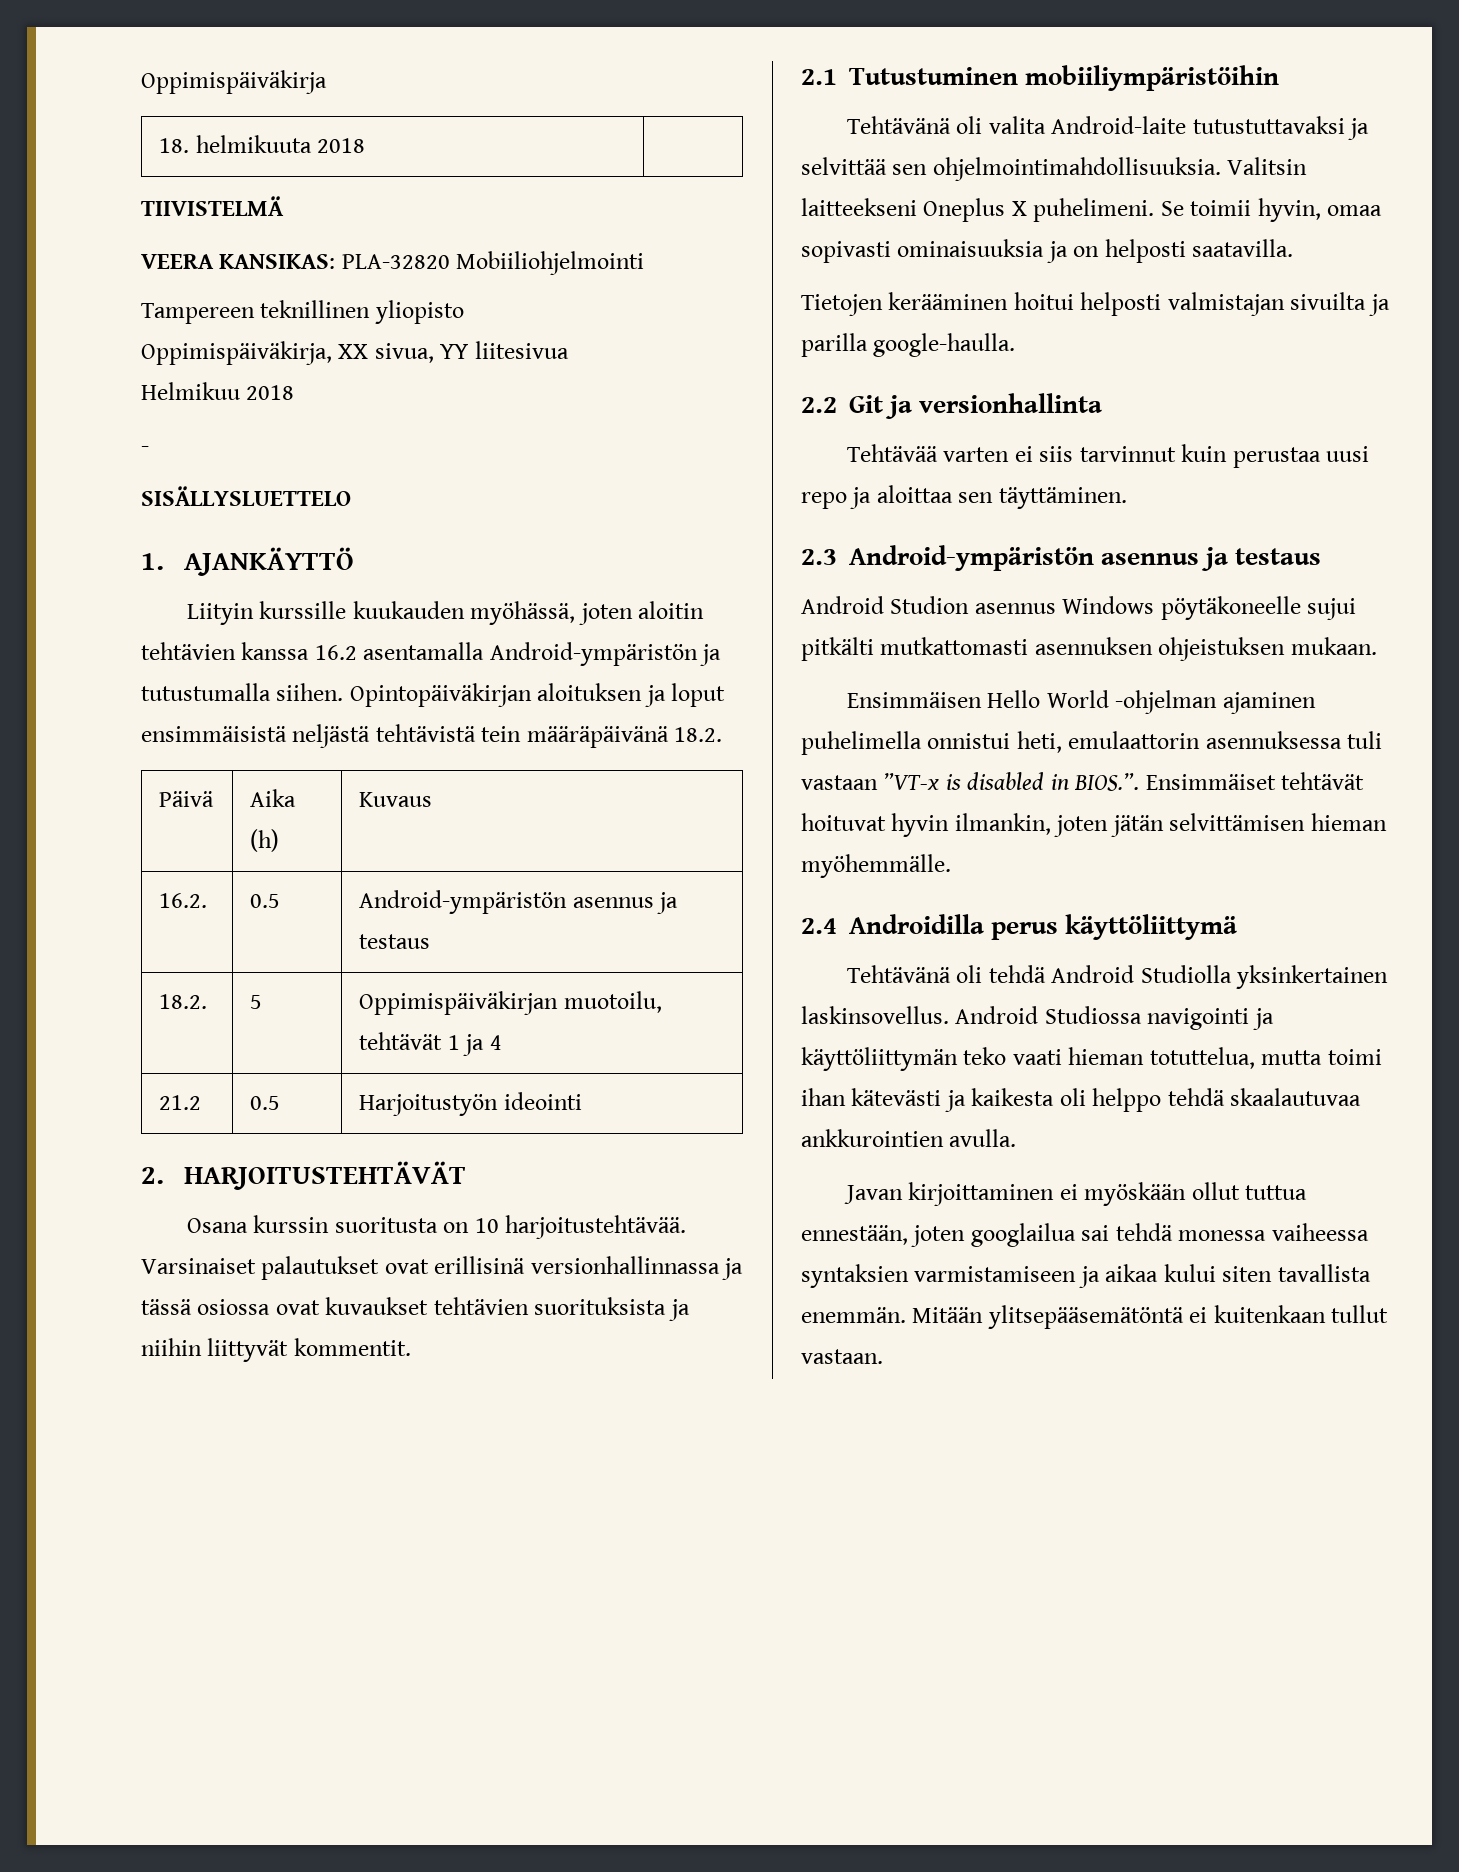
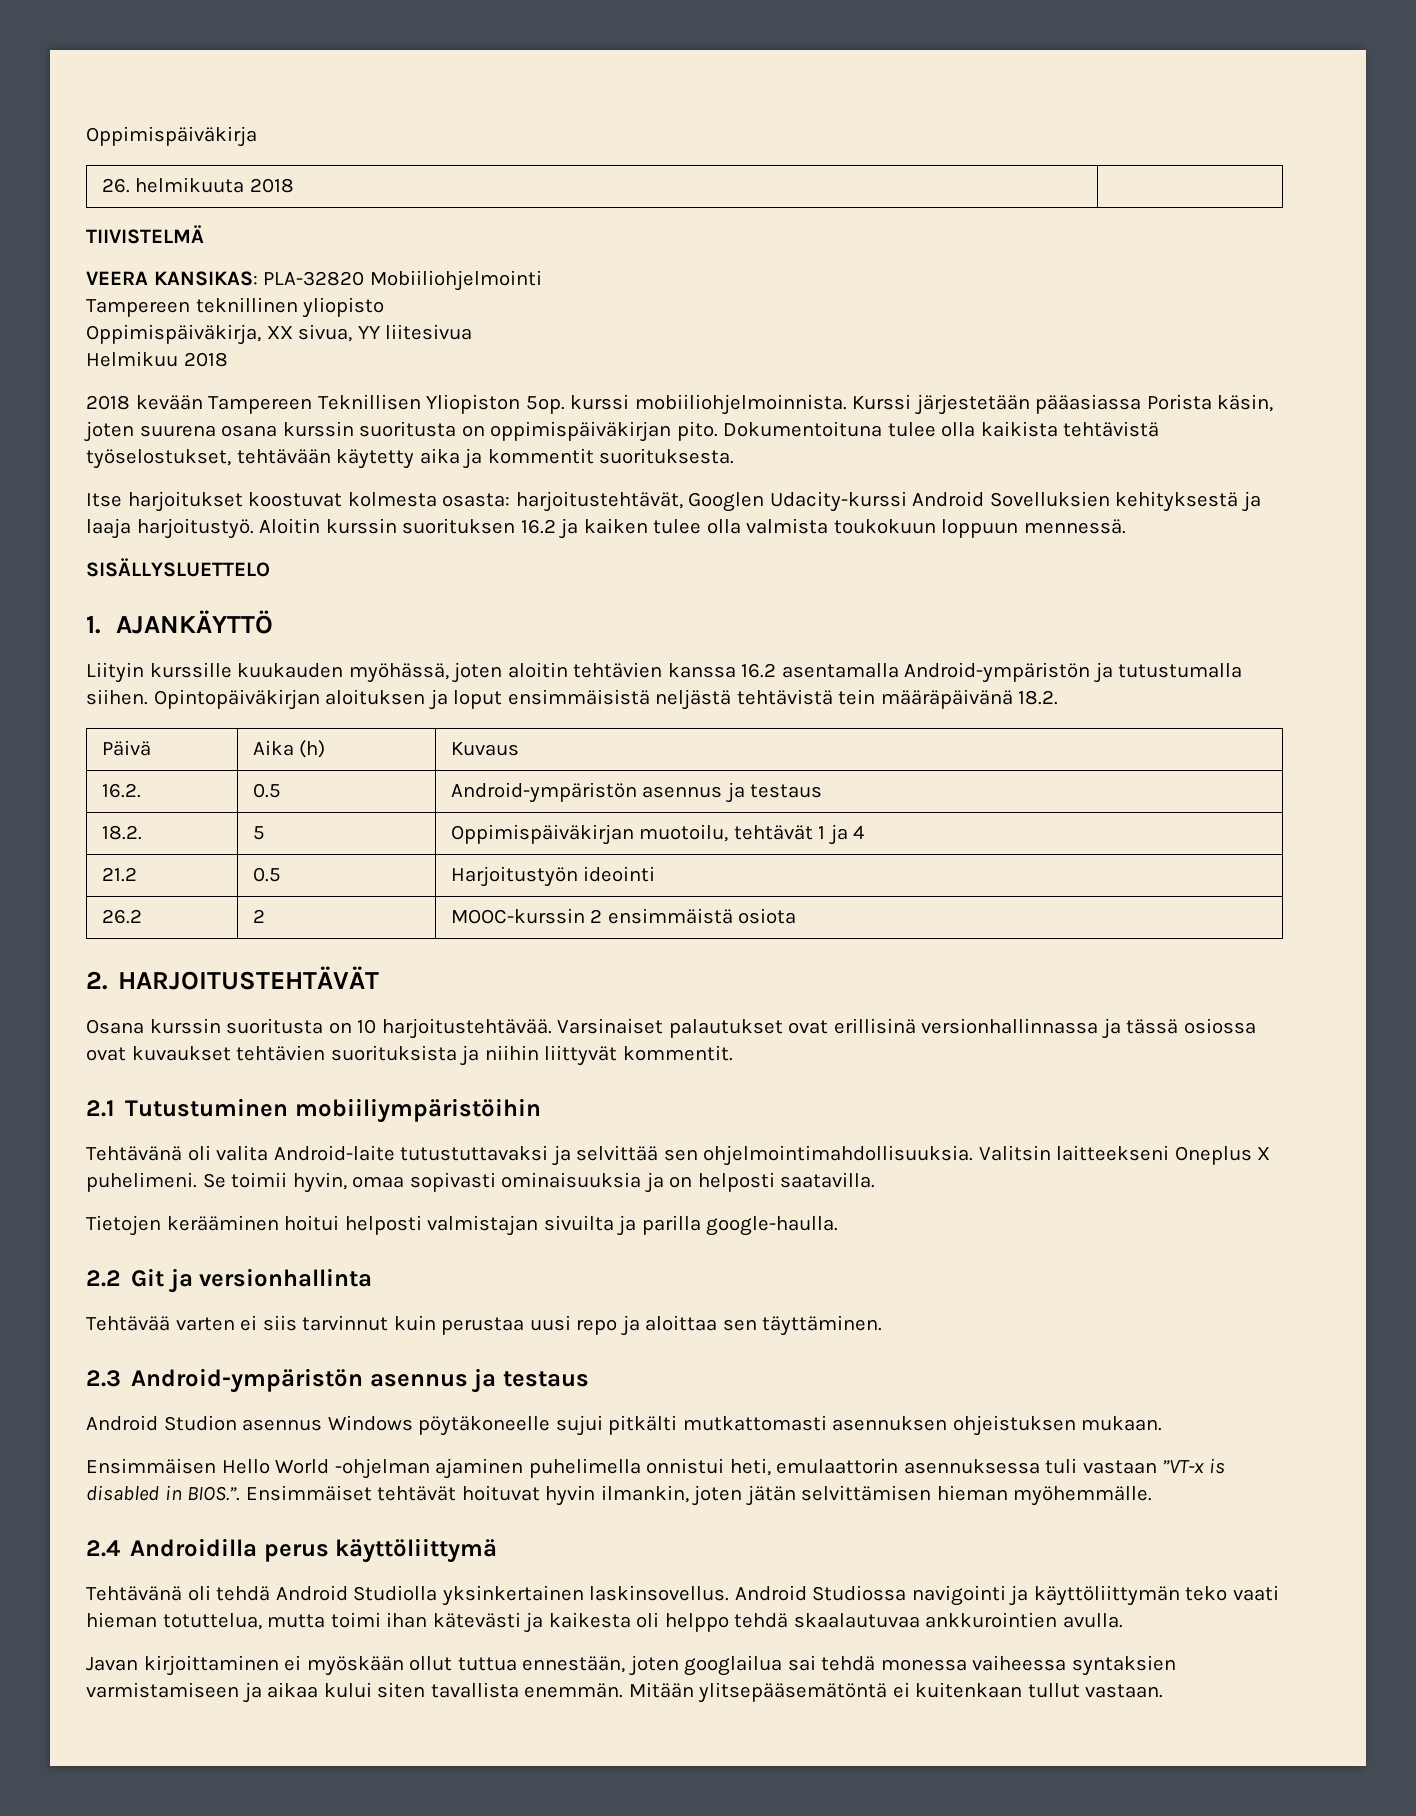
- 18. helmikuuta 2018 |
+ 26. helmikuuta 2018 |
- -
+ 2018 kevään Tampereen Teknillisen Yliopiston 5op. kurssi mobiiliohjelmoinnista. Kurssi järjestetään pääasiassa Porista käsin, joten suurena osana kurssin suoritusta on oppimispäiväkirjan pito. Dokumentoituna tulee olla kaikista tehtävistä työselostukset, tehtävään käytetty aika ja kommentit suorituksesta.
+ Itse harjoitukset koostuvat kolmesta osasta: harjoitustehtävät, Googlen Udacity-kurssi Android Sovelluksien kehityksestä ja laaja harjoitustyö. Aloitin kurssin suorituksen 16.2 ja kaiken tulee olla valmista toukokuun loppuun mennessä.
+ 26.2 | 2 | MOOC-kurssin 2 ensimmäistä osiota

